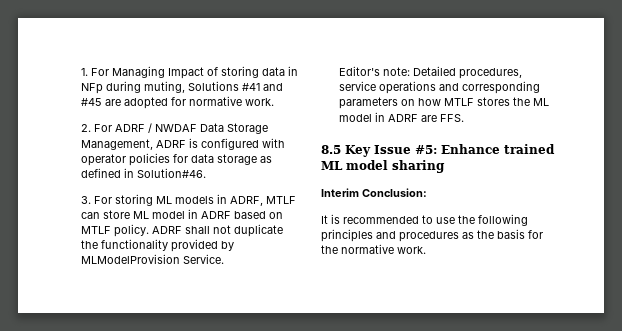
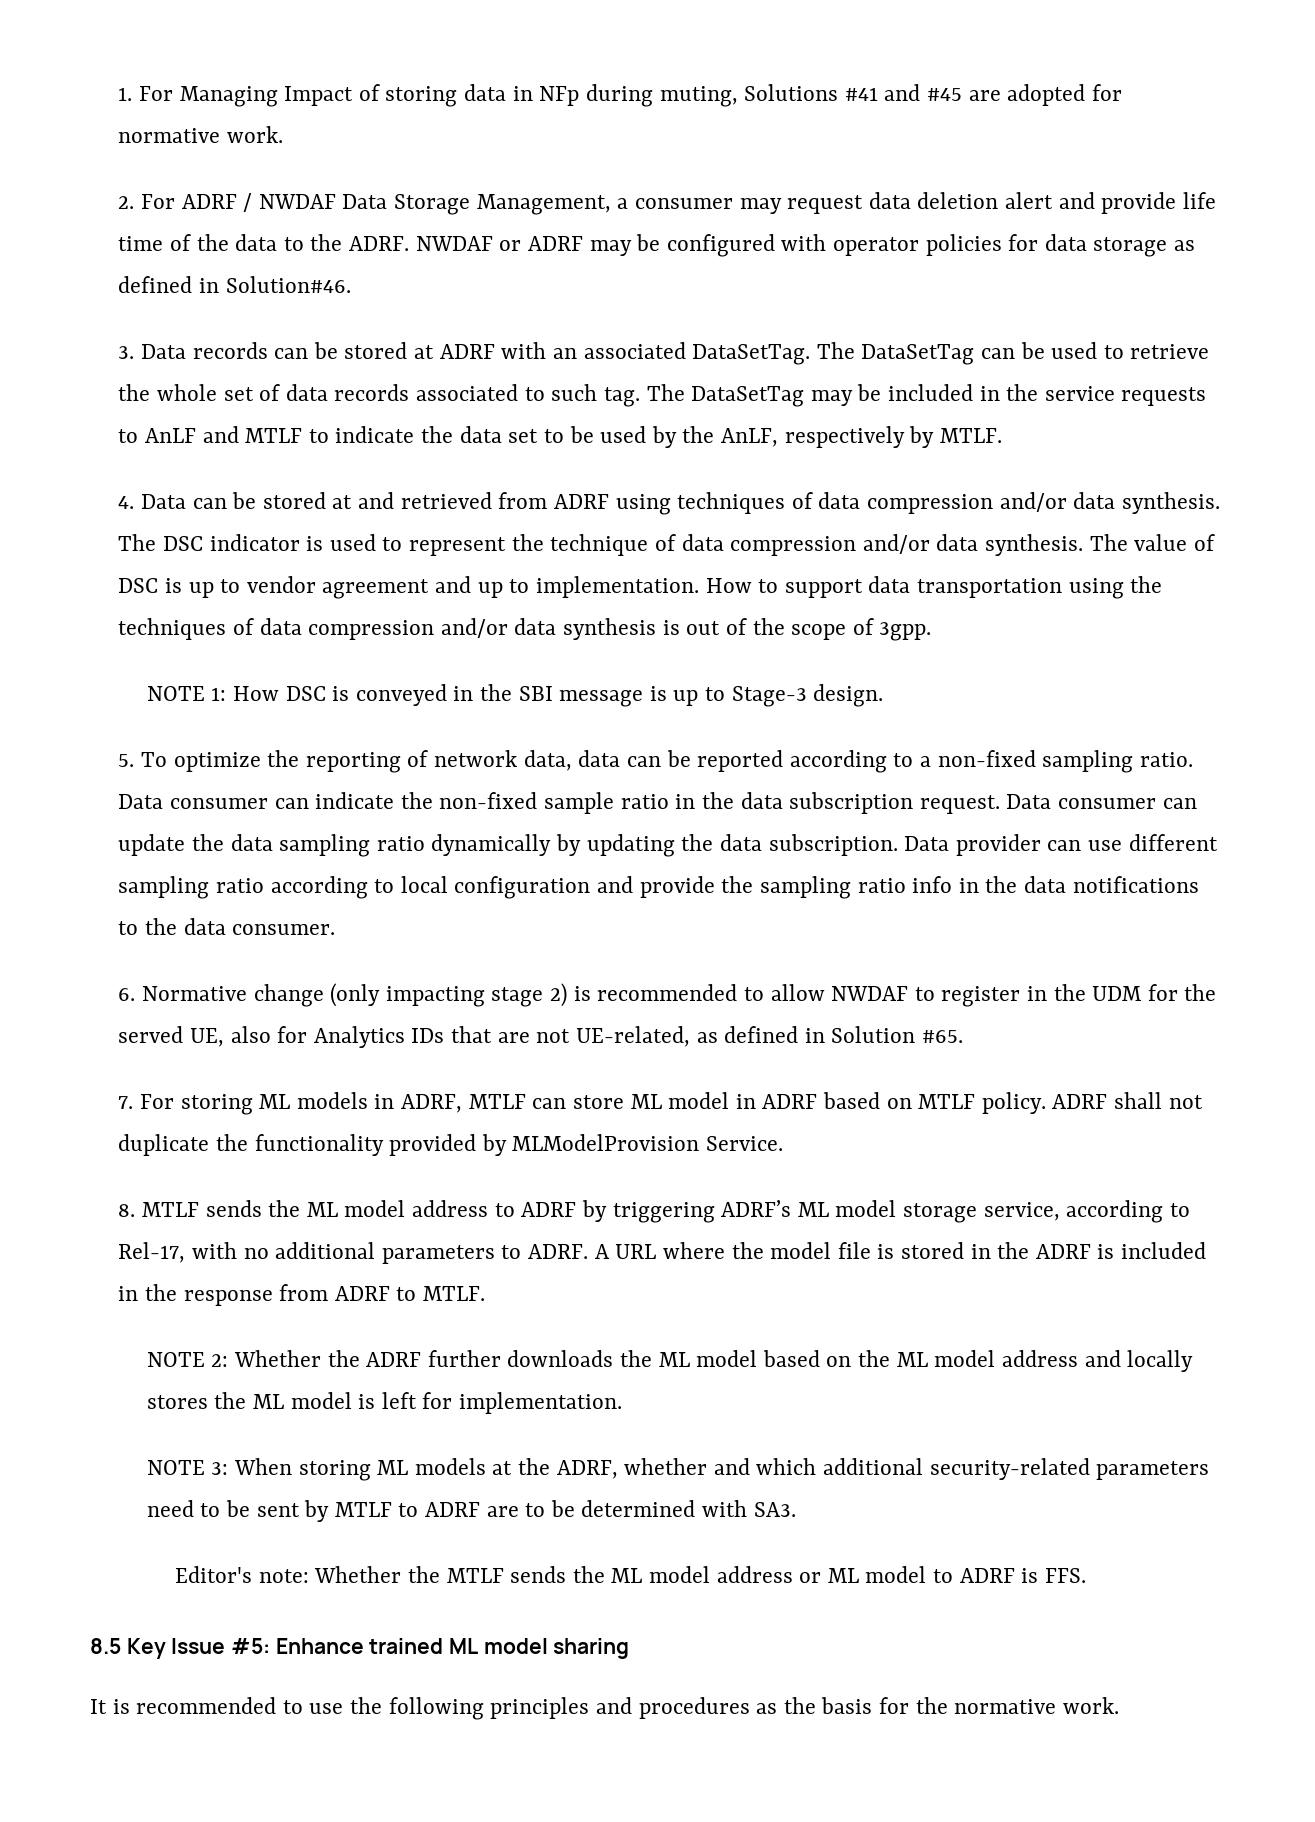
- 2. For ADRF / NWDAF Data Storage Management, ADRF is configured with operator policies for data storage as defined in Solution#46.
+ 2. For ADRF / NWDAF Data Storage Management, a consumer may request data deletion alert and provide life time of the data to the ADRF. NWDAF or ADRF may be configured with operator policies for data storage as defined in Solution#46.
- 3. For storing ML models in ADRF, MTLF can store ML model in ADRF based on MTLF policy.
+ 3. Data records can be stored at ADRF with an associated DataSetTag. The DataSetTag can be used to retrieve the whole set of data records associated to such tag. The DataSetTag may be included in the service requests to AnLF and MTLF to indicate the data set to be used by the AnLF, respectively by MTLF.
+ 4. Data can be stored at and retrieved from ADRF using techniques of data compression and/or data synthesis. The DSC indicator is used to represent the technique of data compression and/or data synthesis. The value of DSC is up to vendor agreement and up to implementation. How to support data transportation using the techniques of data compression and/or data synthesis is out of the scope of 3gpp.
+ NOTE 1: How DSC is conveyed in the SBI message is up to Stage-3 design.
+ 5. To optimize the reporting of network data, data can be reported according to a non-fixed sampling ratio. Data consumer can indicate the non-fixed sample ratio in the data subscription request. Data consumer can update the data sampling ratio dynamically by updating the data subscription. Data provider can use different sampling ratio according to local configuration and provide the sampling ratio info in the data notifications to the data consumer.
+ 6. Normative change (only impacting stage 2) is recommended to allow NWDAF to register in the UDM for the served UE, also for Analytics IDs that are not UE-related, as defined in Solution #65.
+ 7. For storing ML models in ADRF, MTLF can store ML model in ADRF based on MTLF policy.
- Editor's note: Detailed procedures, service operations and corresponding parameters on how MTLF stores the ML model in ADRF are FFS.
+ 8. MTLF sends the ML model address to ADRF by triggering ADRF’s ML model storage service, according to Rel-17, with no additional parameters to ADRF. A URL where the model file is stored in the ADRF is included in the response from ADRF to MTLF.
+ NOTE 2: Whether the ADRF further downloads the ML model based on the ML model address and locally stores the ML model is left for implementation.
+ NOTE 3: When storing ML models at the ADRF, whether and which additional security-related parameters need to be sent by MTLF to ADRF are to be determined with SA3.
+ Editor's note: Whether the MTLF sends the ML model address or ML model to ADRF is FFS.
- Interim Conclusion:

